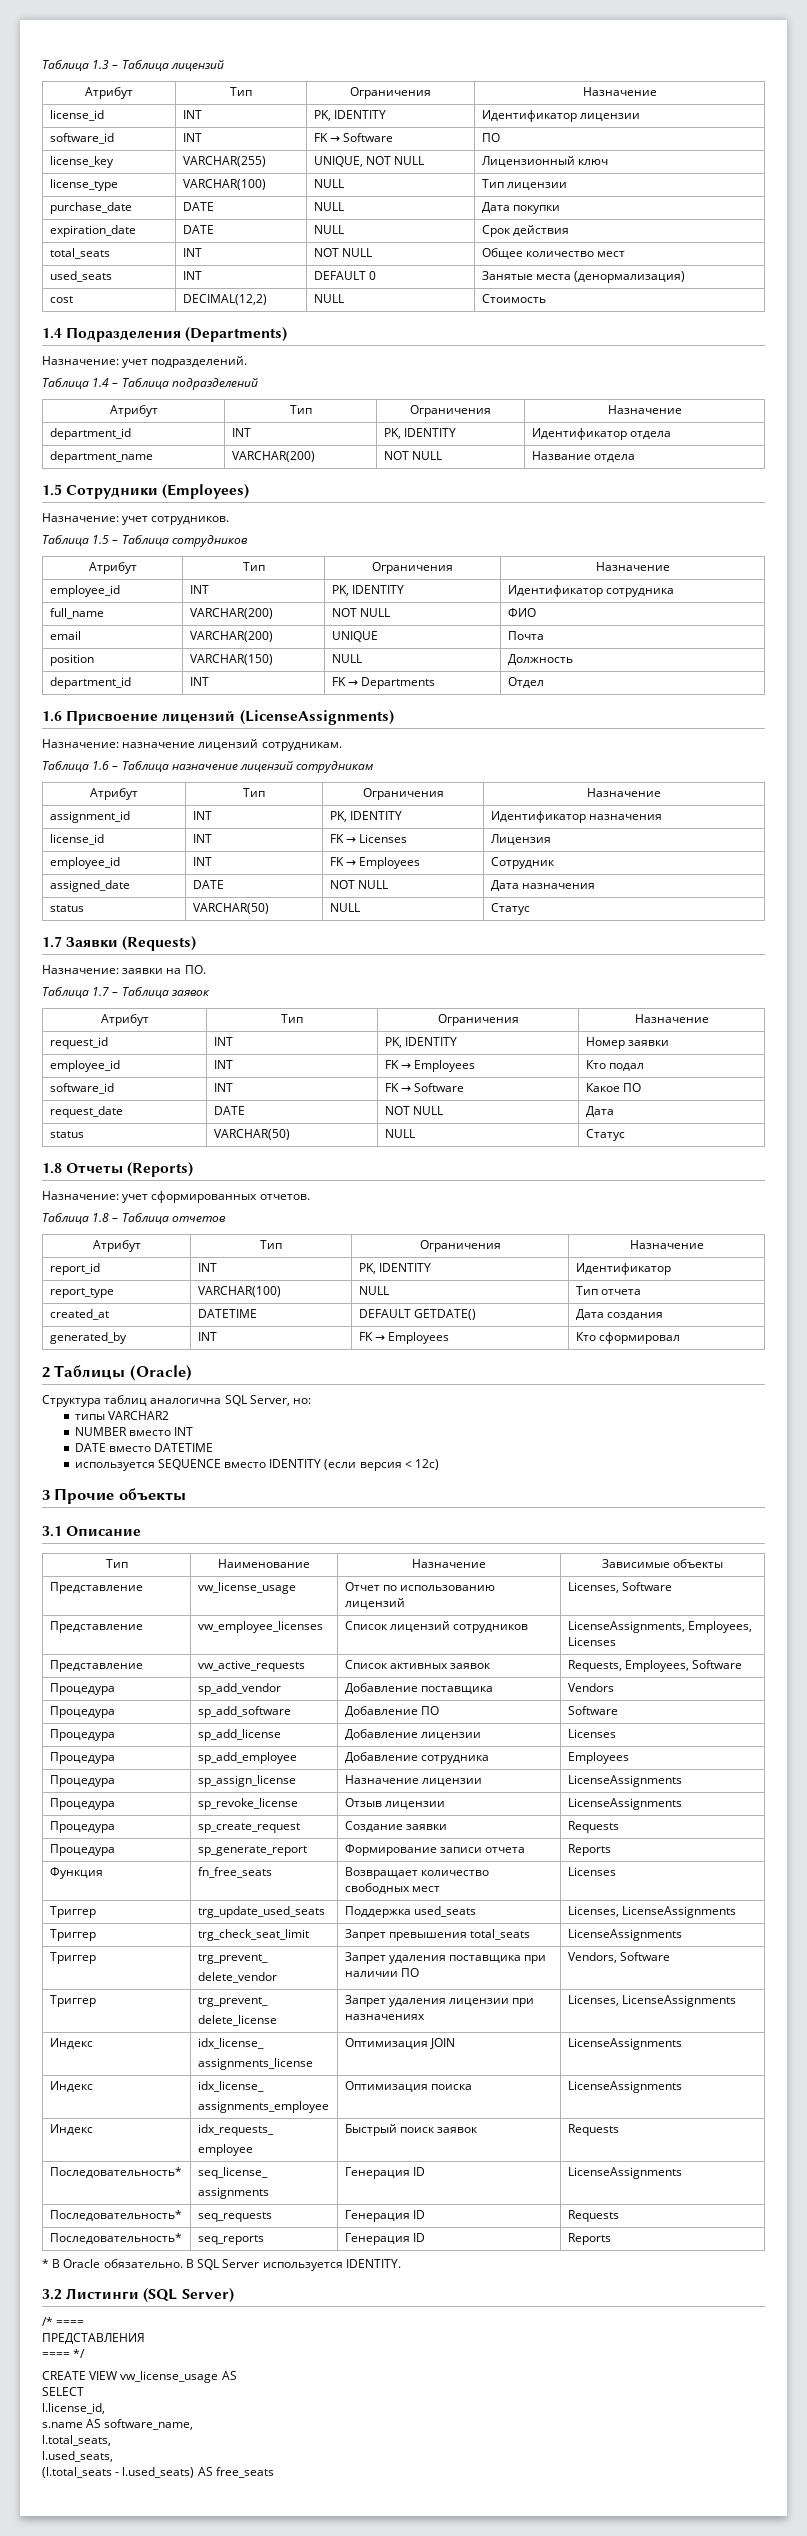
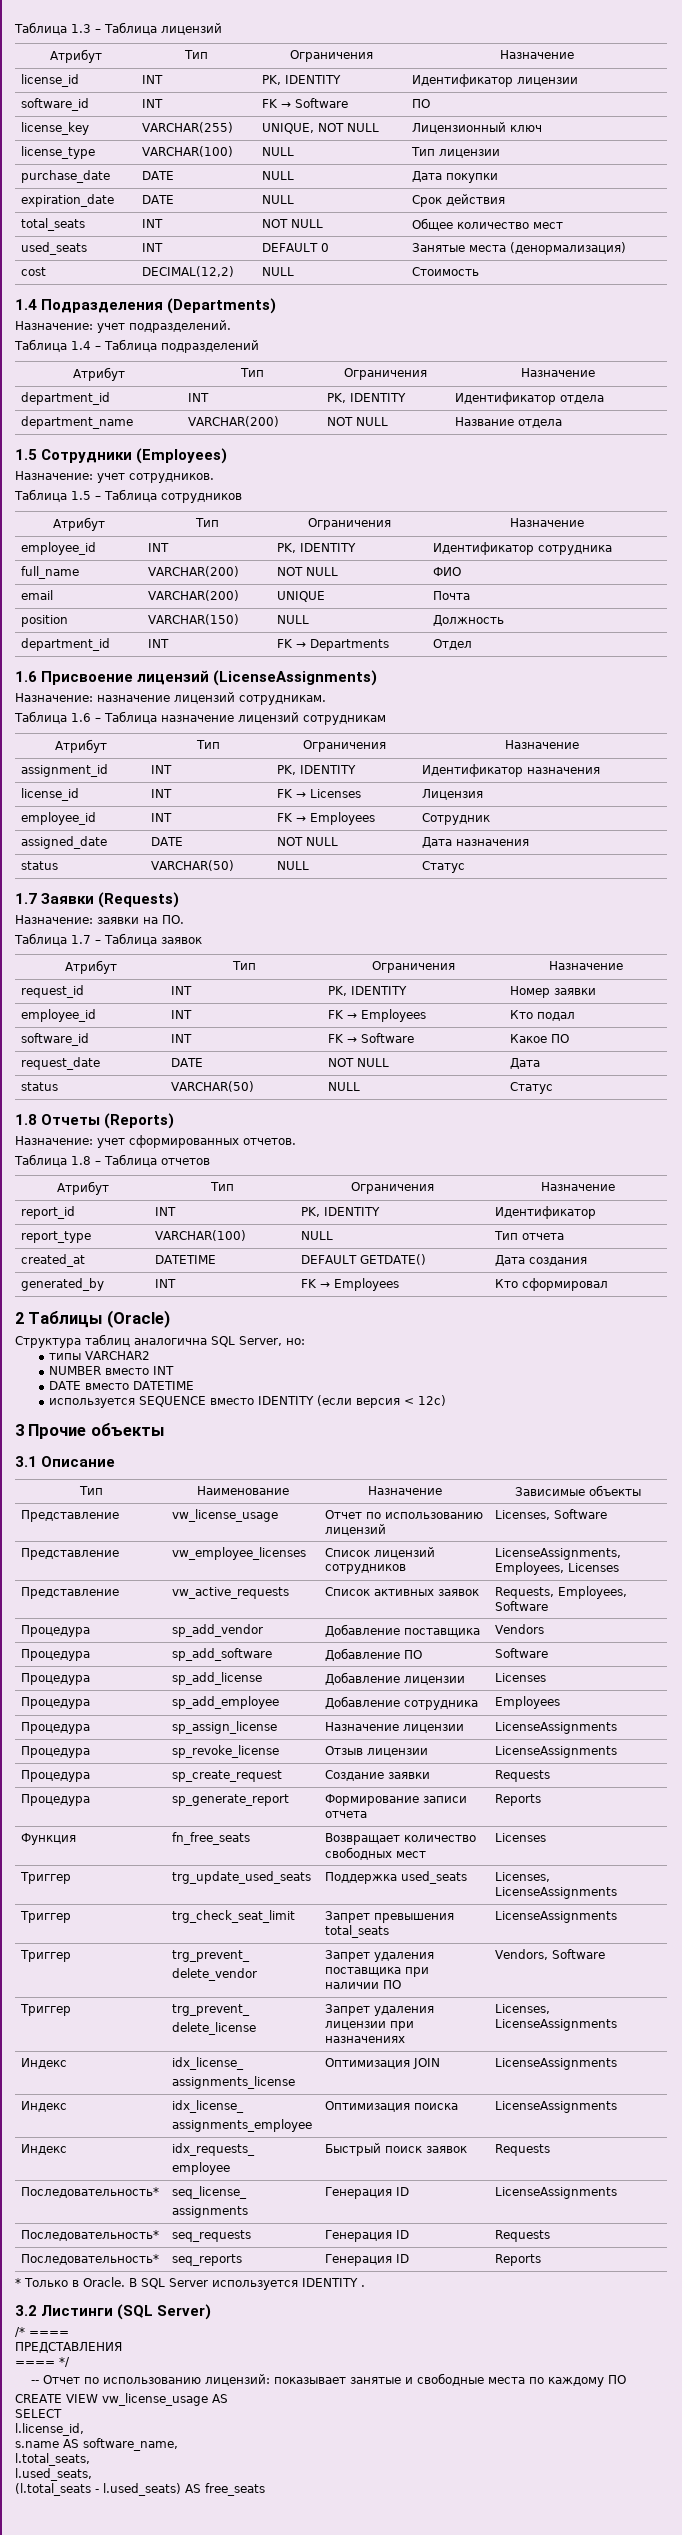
- * В Oracle обязательно.
+ * Только в Oracle.
- В SQL Server используется IDENTITY.
+ В SQL Server используется IDENTITY .
+ -- Отчет по использованию лицензий: показывает занятые и свободные места по каждому ПО

